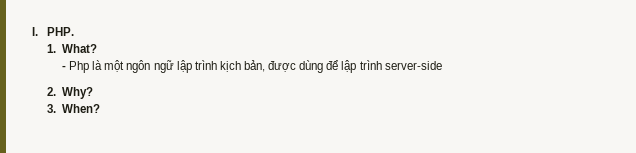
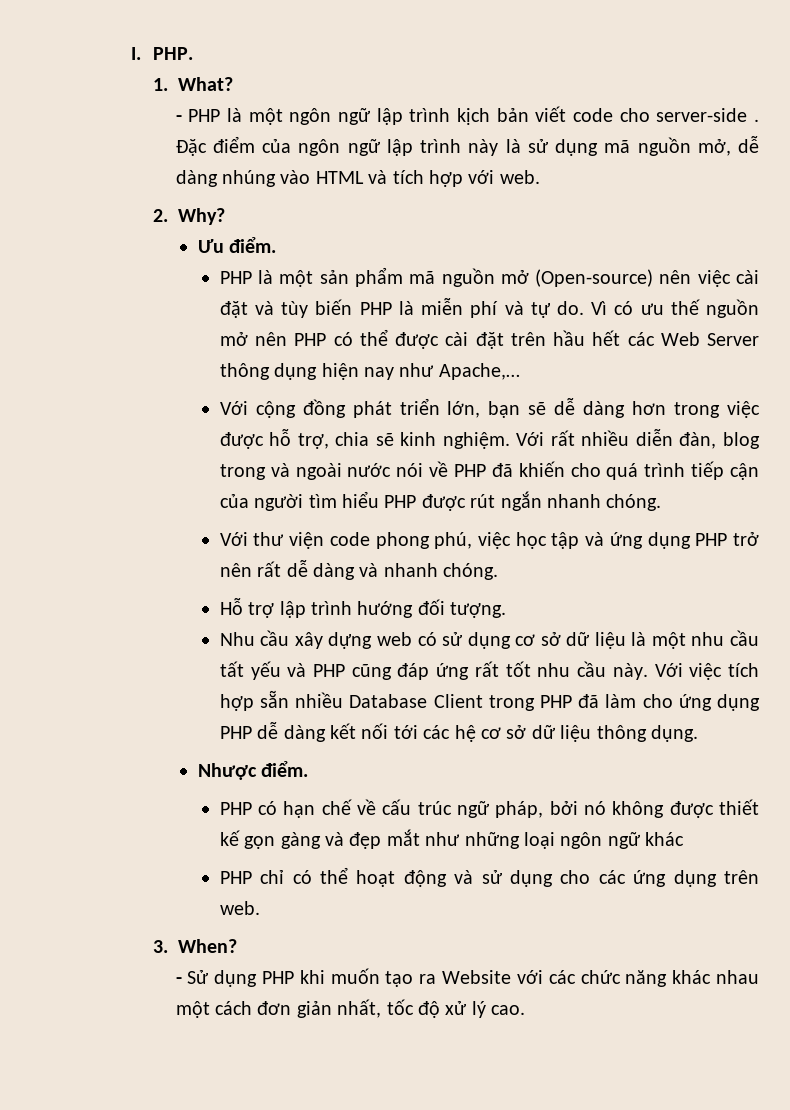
- - Php là một ngôn ngữ lập trình kịch bản, được dùng để lập trình server-side
+ - PHP là một ngôn ngữ lập trình kịch bản viết code cho server-side . Đặc điểm của ngôn ngữ lập trình này là sử dụng mã nguồn mở, dễ dàng nhúng vào HTML và tích hợp với web.
  2. Why?
+ Ưu điểm.
+ PHP là một sản phẩm mã nguồn mở (Open-source) nên việc cài đặt và tùy biến PHP là miễn phí và tự do. Vì có ưu thế nguồn mở nên PHP có thể được cài đặt trên hầu hết các Web Server thông dụng hiện nay như Apache,…
+ Với cộng đồng phát triển lớn, bạn sẽ dễ dàng hơn trong việc được hỗ trợ, chia sẽ kinh nghiệm. Với rất nhiều diễn đàn, blog trong và ngoài nước nói về PHP đã khiến cho quá trình tiếp cận của người tìm hiểu PHP được rút ngắn nhanh chóng.
+ Với thư viện code phong phú, việc học tập và ứng dụng PHP trở nên rất dễ dàng và nhanh chóng.
+ Hỗ trợ lập trình hướng đối tượng.
+ Nhu cầu xây dựng web có sử dụng cơ sở dữ liệu là một nhu cầu tất yếu và PHP cũng đáp ứng rất tốt nhu cầu này. Với việc tích hợp sẵn nhiều Database Client trong PHP đã làm cho ứng dụng PHP dễ dàng kết nối tới các hệ cơ sở dữ liệu thông dụng.
+ Nhược điểm.
+ PHP có hạn chế về cấu trúc ngữ pháp, bởi nó không được thiết kế gọn gàng và đẹp mắt như những loại ngôn ngữ khác
+ PHP chỉ có thể hoạt động và sử dụng cho các ứng dụng trên web.
  3. When?
+ - Sử dụng PHP khi muốn tạo ra Website với các chức năng khác nhau một cách đơn giản nhất, tốc độ xử lý cao.

